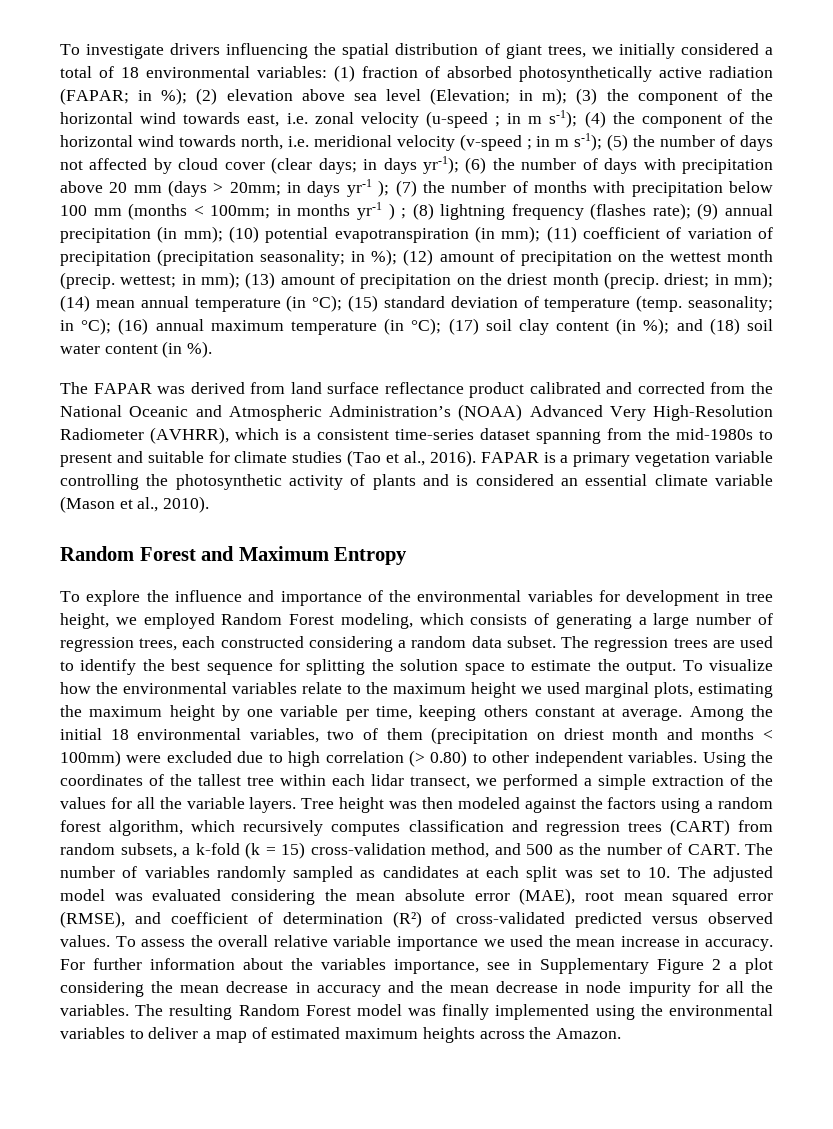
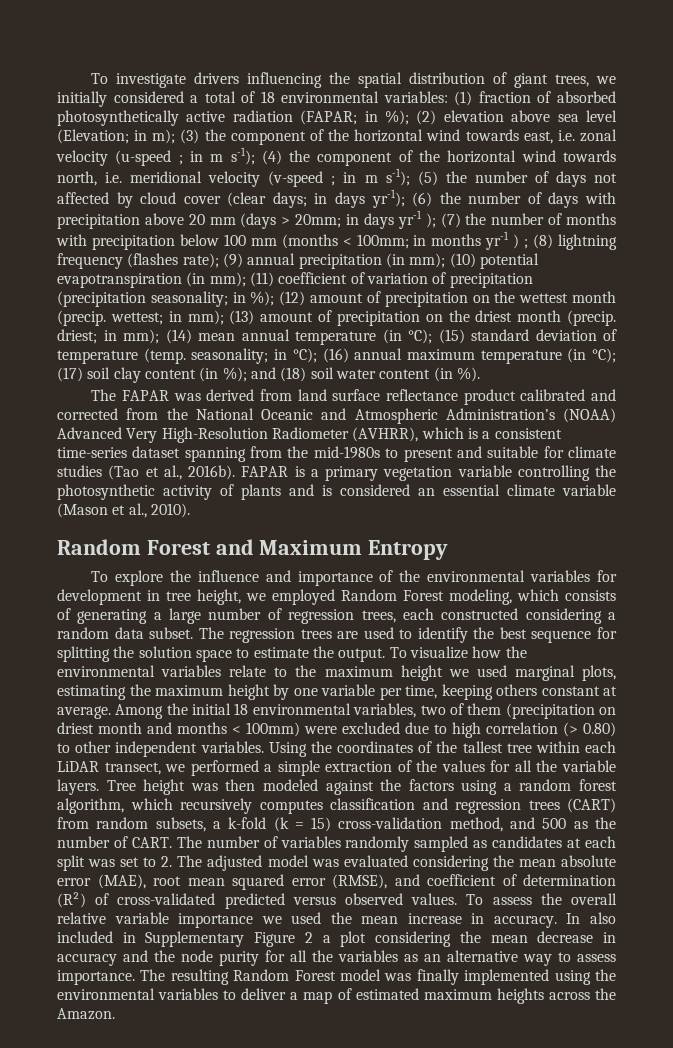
- The FAPAR was derived from land surface reflectance product calibrated and corrected from the National Oceanic and Atmospheric Administration’s (NOAA) Advanced Very High-Resolution Radiometer (AVHRR), which is a consistent time-series dataset spanning from the mid-1980s to present and suitable for climate studies (Tao et al., 2016).
+ The FAPAR was derived from land surface reflectance product calibrated and corrected from the National Oceanic and Atmospheric Administration’s (NOAA) Advanced Very High-Resolution Radiometer (AVHRR), which is a consistent time-series dataset spanning from the mid-1980s to present and suitable for climate studies (Tao et al., 2016b).
- Using the coordinates of the tallest tree within each lidar transect, we performed a simple extraction of the values for all the variable layers.
+ Using the coordinates of the tallest tree within each LiDAR transect, we performed a simple extraction of the values for all the variable layers.
- The number of variables randomly sampled as candidates at each split was set to 10. The adjusted model was evaluated considering the mean absolute error (MAE), root mean squared error (RMSE), and coefficient of determination (R²) of cross-validated predicted versus observed values.
+ The number of variables randomly sampled as candidates at each split was set to 2. The adjusted model was evaluated considering the mean absolute error (MAE), root mean squared error (RMSE), and coefficient of determination (R²) of cross-validated predicted versus observed values.
- For further information about the variables importance, see in Supplementary Figure 2 a plot considering the mean decrease in accuracy and the mean decrease in node impurity for all the variables.
+ In also included in Supplementary Figure 2 a plot considering the mean decrease in accuracy and the node purity for all the variables as an alternative way to assess importance.

